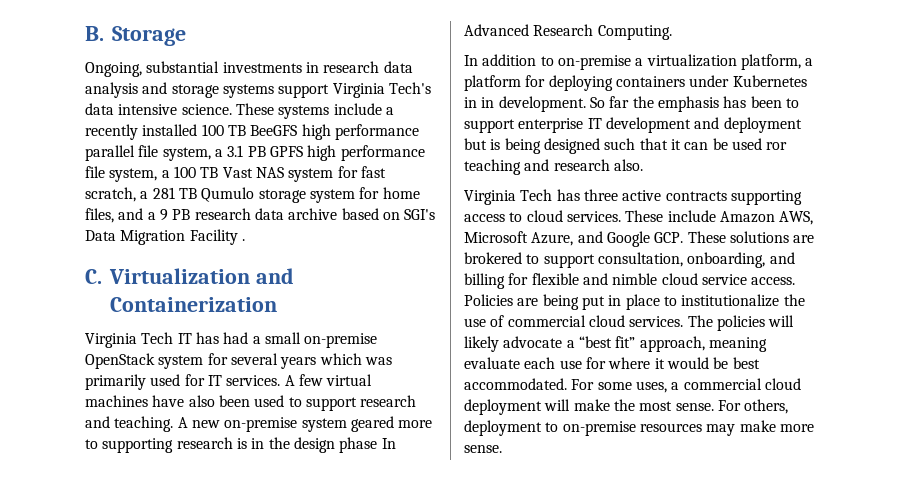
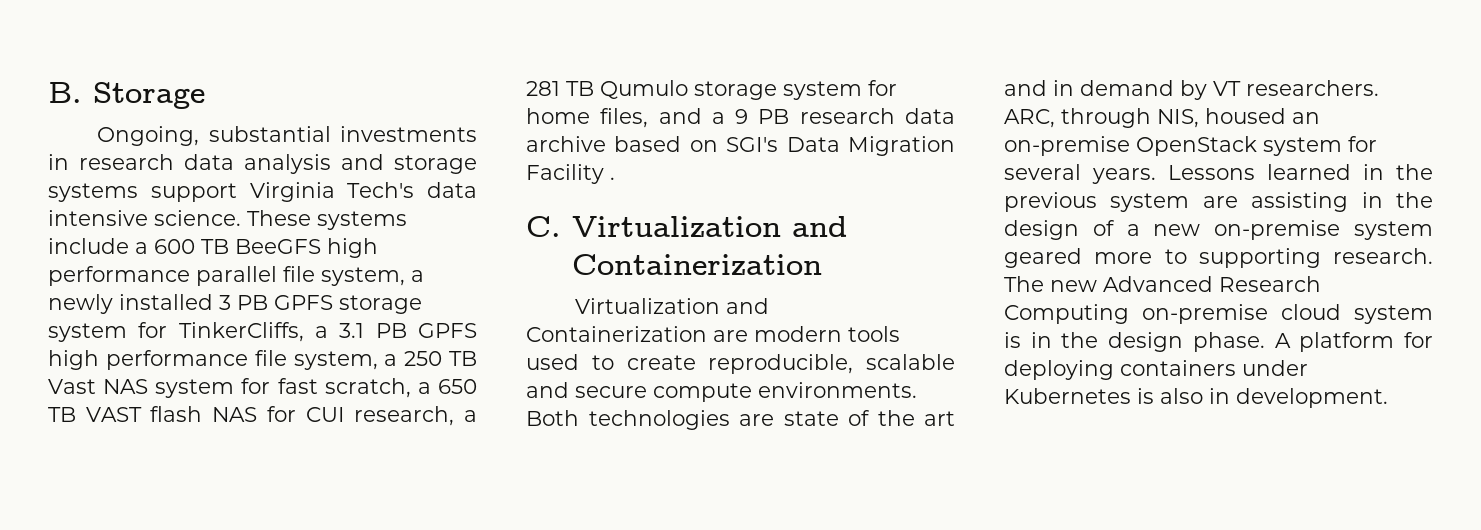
- These systems include a recently installed 100 TB BeeGFS high performance parallel file system, a 3.1 PB GPFS high performance file system, a 100 TB Vast NAS system for fast scratch, a 281 TB Qumulo storage system for home files, and a 9 PB research data archive based on SGI's Data Migration Facility .
+ These systems include a 600 TB BeeGFS high performance parallel file system, a newly installed 3 PB GPFS storage system for TinkerCliffs, a 3.1 PB GPFS high performance file system, a 250 TB Vast NAS system for fast scratch, a 650 TB VAST flash NAS for CUI research, a 281 TB Qumulo storage system for home files, and a 9 PB research data archive based on SGI's Data Migration Facility .
- Virginia Tech IT has had a small on-premise OpenStack system for several years which was primarily used for IT services. A few virtual machines have also been used to support research and teaching. A new on-premise system geared more to supporting research is in the design phase In Advanced Research Computing.
- In addition to on-premise a virtualization platform, a platform for deploying containers under Kubernetes in in development. So far the emphasis has been to support enterprise IT development and deployment but is being designed such that it can be used ror teaching and research also.
- Virginia Tech has three active contracts supporting access to cloud services. These include Amazon AWS, Microsoft Azure, and Google GCP. These solutions are brokered to support consultation, onboarding, and billing for flexible and nimble cloud service access. Policies are being put in place to institutionalize the use of commercial cloud services. The policies will likely advocate a “best fit” approach, meaning evaluate each use for where it would be best accommodated. For some uses, a commercial cloud deployment will make the most sense. For others, deployment to on-premise resources may make more sense.
+ Virtualization and Containerization are modern tools used to create reproducible, scalable and secure compute environments. Both technologies are state of the art and in demand by VT researchers. ARC, through NIS, housed an on-premise OpenStack system for several years. Lessons learned in the previous system are assisting in the design of a new on-premise system geared more to supporting research. The new Advanced Research Computing on-premise cloud system is in the design phase. A platform for deploying containers under Kubernetes is also in development.

